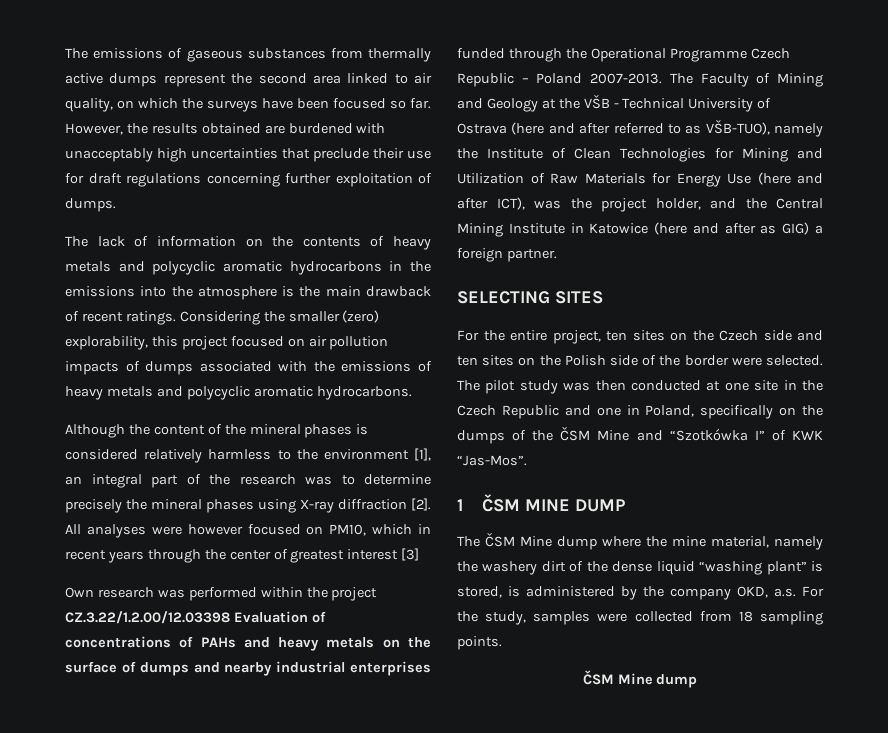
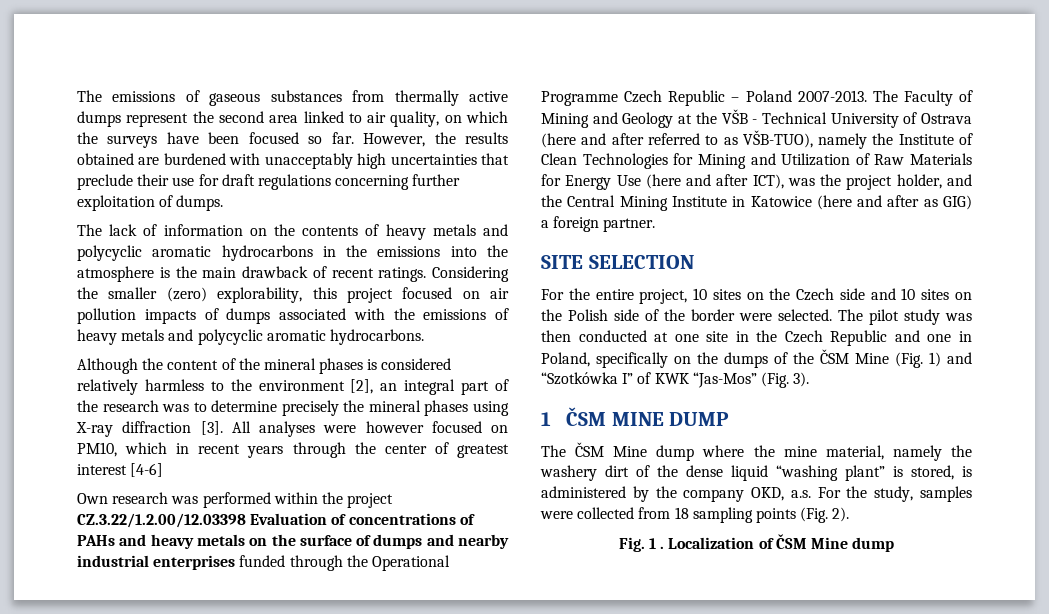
- Although the content of the mineral phases is considered relatively harmless to the environment [1], an integral part of the research was to determine precisely the mineral phases using X-ray diffraction [2].
+ Although the content of the mineral phases is considered relatively harmless to the environment [2], an integral part of the research was to determine precisely the mineral phases using X-ray diffraction [3].
- All analyses were however focused on PM10, which in recent years through the center of greatest interest [3]
+ All analyses were however focused on PM10, which in recent years through the center of greatest interest [4-6]
- SELECTING SITES
+ SITE SELECTION
- For the entire project, ten sites on the Czech side and ten sites on the Polish side of the border were selected.
+ For the entire project, 10 sites on the Czech side and 10 sites on the Polish side of the border were selected.
- The pilot study was then conducted at one site in the Czech Republic and one in Poland, specifically on the dumps of the ČSM Mine and “Szotkówka I” of KWK “Jas-Mos”.
+ The pilot study was then conducted at one site in the Czech Republic and one in Poland, specifically on the dumps of the ČSM Mine (Fig. 1) and “Szotkówka I” of KWK “Jas-Mos” (Fig. 3).
- The ČSM Mine dump where the mine material, namely the washery dirt of the dense liquid “washing plant” is stored, is administered by the company OKD, a.s. For the study, samples were collected from 18 sampling points.
- ČSM Mine dump
+ The ČSM Mine dump where the mine material, namely the washery dirt of the dense liquid “washing plant” is stored, is administered by the company OKD, a.s. For the study, samples were collected from 18 sampling points (Fig. 2).
+ Fig. 1 . Localization of ČSM Mine dump

